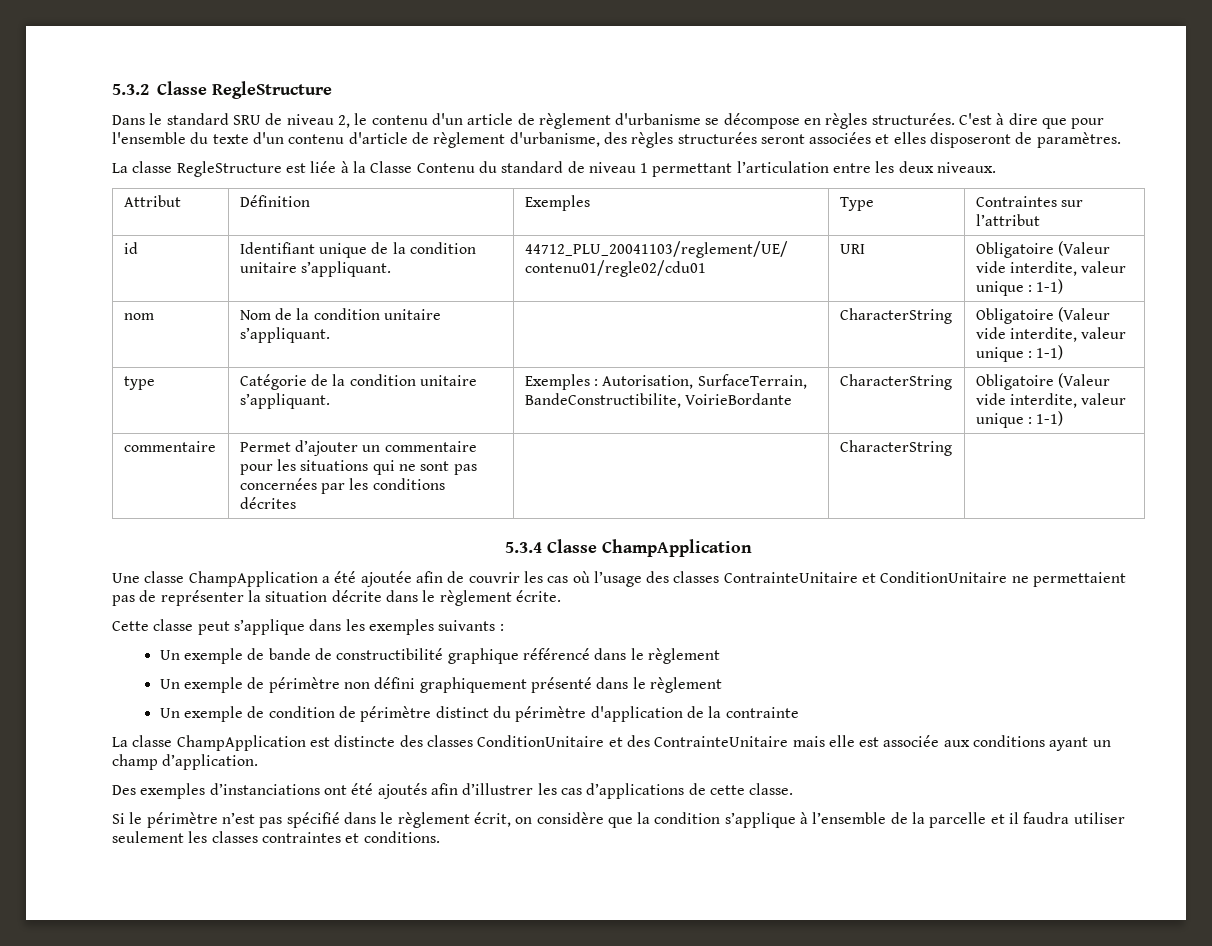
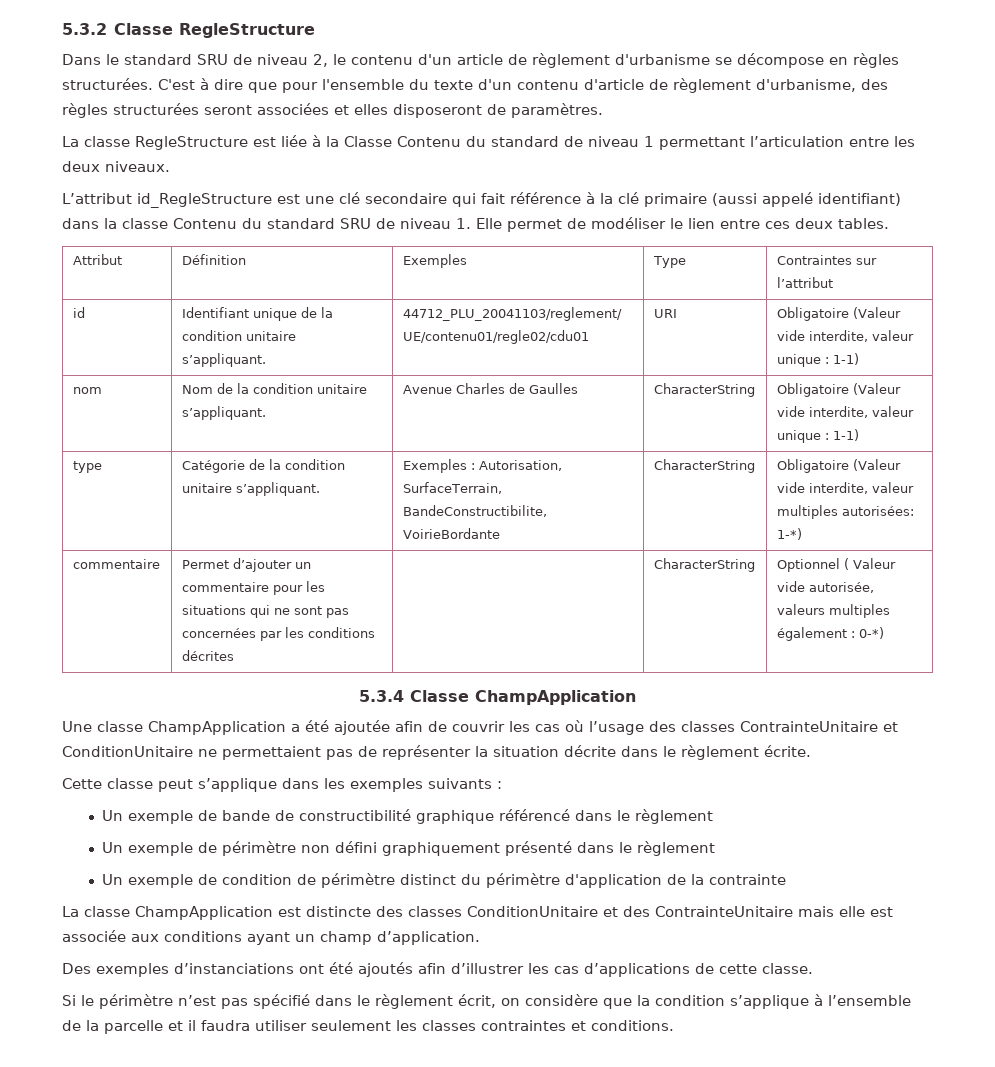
+ L’attribut id_RegleStructure est une clé secondaire qui fait référence à la clé primaire (aussi appelé identifiant) dans la classe Contenu du standard SRU de niveau 1. Elle permet de modéliser le lien entre ces deux tables.
- nom | Nom de la condition unitaire s’appliquant. | | CharacterString | Obligatoire (Valeur vide interdite, valeur unique : 1-1)
+ nom | Nom de la condition unitaire s’appliquant. | Avenue Charles de Gaulles | CharacterString | Obligatoire (Valeur vide interdite, valeur unique : 1-1)
- type | Catégorie de la condition unitaire s’appliquant. | Exemples : Autorisation, SurfaceTerrain, BandeConstructibilite, VoirieBordante | CharacterString | Obligatoire (Valeur vide interdite, valeur unique : 1-1)
+ type | Catégorie de la condition unitaire s’appliquant. | Exemples : Autorisation, SurfaceTerrain, BandeConstructibilite, VoirieBordante | CharacterString | Obligatoire (Valeur vide interdite, valeur multiples autorisées: 1-*)
- commentaire | Permet d’ajouter un commentaire pour les situations qui ne sont pas concernées par les conditions décrites | | CharacterString |
+ commentaire | Permet d’ajouter un commentaire pour les situations qui ne sont pas concernées par les conditions décrites | | CharacterString | Optionnel ( Valeur vide autorisée, valeurs multiples également : 0-*)

